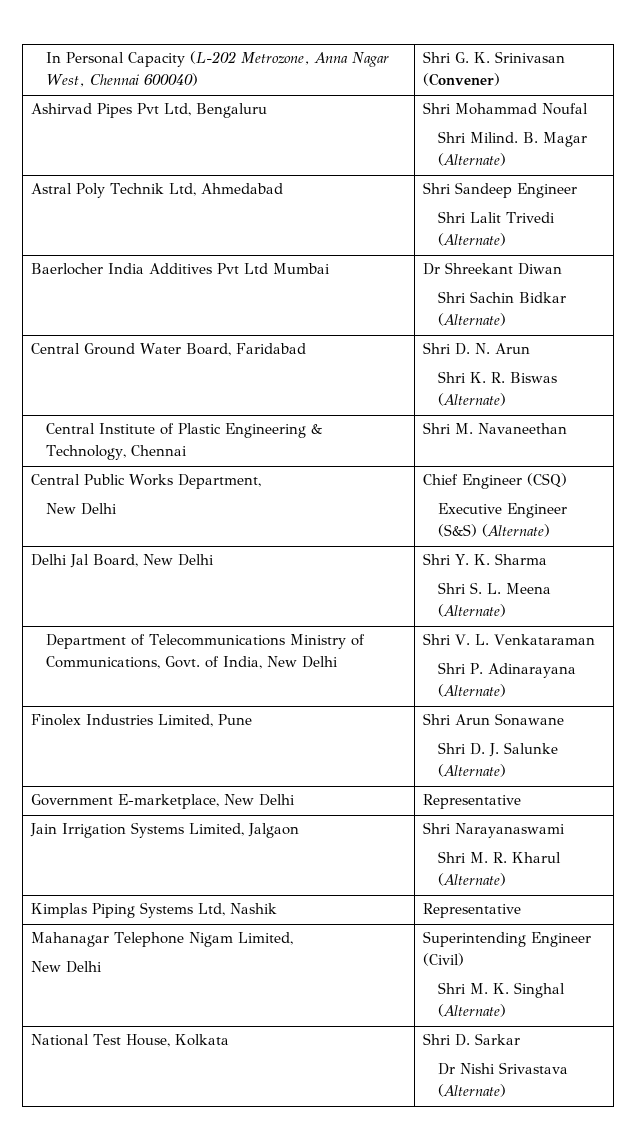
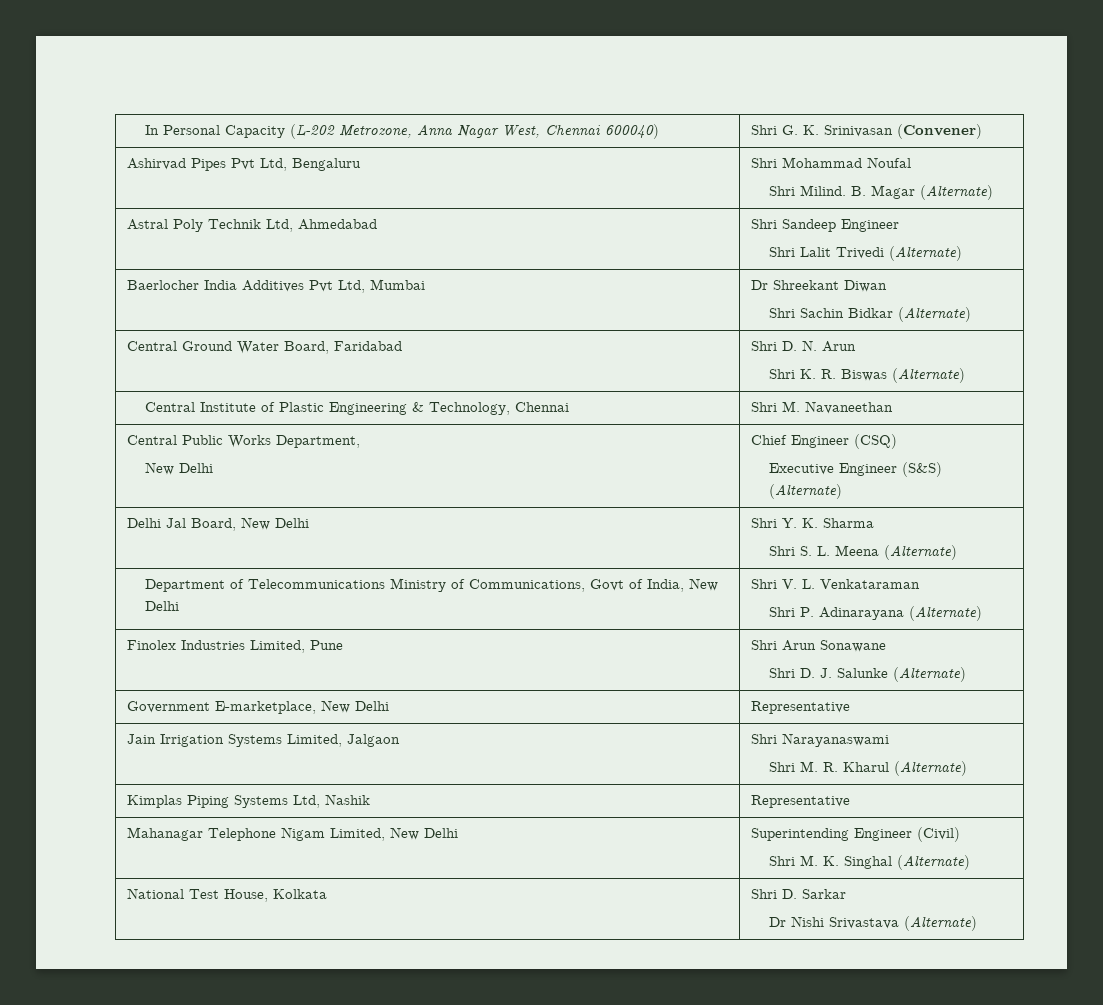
- Baerlocher India Additives Pvt Ltd Mumbai | Dr Shreekant Diwan
+ Baerlocher India Additives Pvt Ltd, Mumbai | Dr Shreekant Diwan
- Department of Telecommunications Ministry of Communications, Govt. of India, New Delhi | Shri V. L. Venkataraman
+ Department of Telecommunications Ministry of Communications, Govt of India, New Delhi | Shri V. L. Venkataraman
- Mahanagar Telephone Nigam Limited,
- New Delhi | Superintending Engineer (Civil)
+ Mahanagar Telephone Nigam Limited, New Delhi | Superintending Engineer (Civil)

